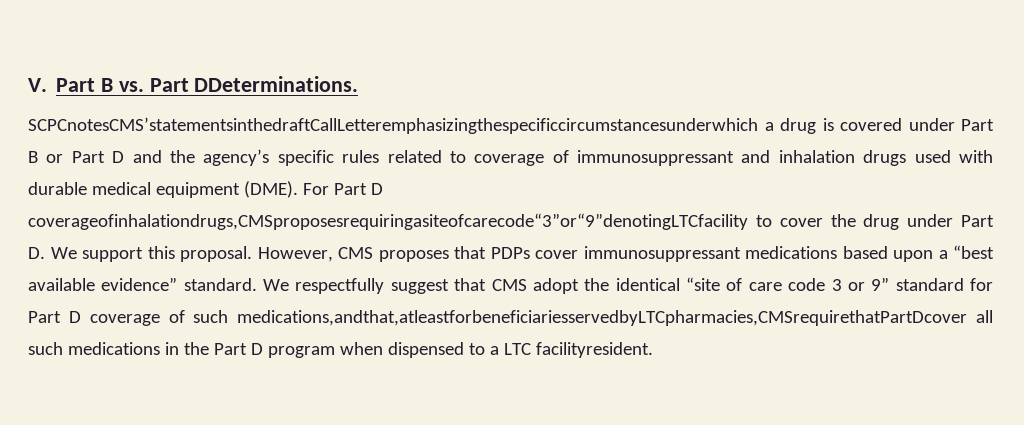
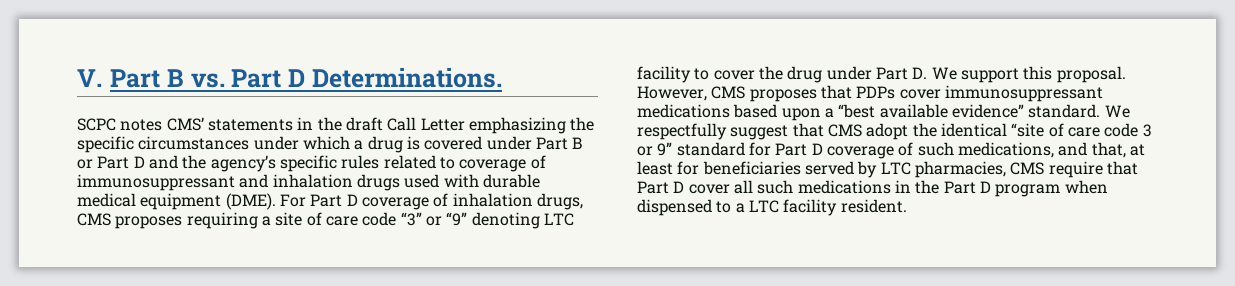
- V. Part B vs. Part DDeterminations.
- SCPCnotesCMS’statementsinthedraftCallLetteremphasizingthespecificcircumstancesunderwhich a drug is covered under Part B or Part D and the agency’s specific rules related to coverage of immunosuppressant and inhalation drugs used with durable medical equipment (DME).
+ V. Part B vs. Part D Determinations.
+ SCPC notes CMS’ statements in the draft Call Letter emphasizing the specific circumstances under which a drug is covered under Part B or Part D and the agency’s specific rules related to coverage of immunosuppressant and inhalation drugs used with durable medical equipment (DME).
- For Part D coverageofinhalationdrugs,CMSproposesrequiringasiteofcarecode“3”or“9”denotingLTCfacility to cover the drug under Part D. We support this proposal.
+ For Part D coverage of inhalation drugs, CMS proposes requiring a site of care code “3” or “9” denoting LTC facility to cover the drug under Part D. We support this proposal.
- We respectfully suggest that CMS adopt the identical “site of care code 3 or 9” standard for Part D coverage of such medications,andthat,atleastforbeneficiariesservedbyLTCpharmacies,CMSrequirethatPartDcover all such medications in the Part D program when dispensed to a LTC facilityresident.
+ We respectfully suggest that CMS adopt the identical “site of care code 3 or 9” standard for Part D coverage of such medications, and that, at least for beneficiaries served by LTC pharmacies, CMS require that Part D cover all such medications in the Part D program when dispensed to a LTC facility resident.

